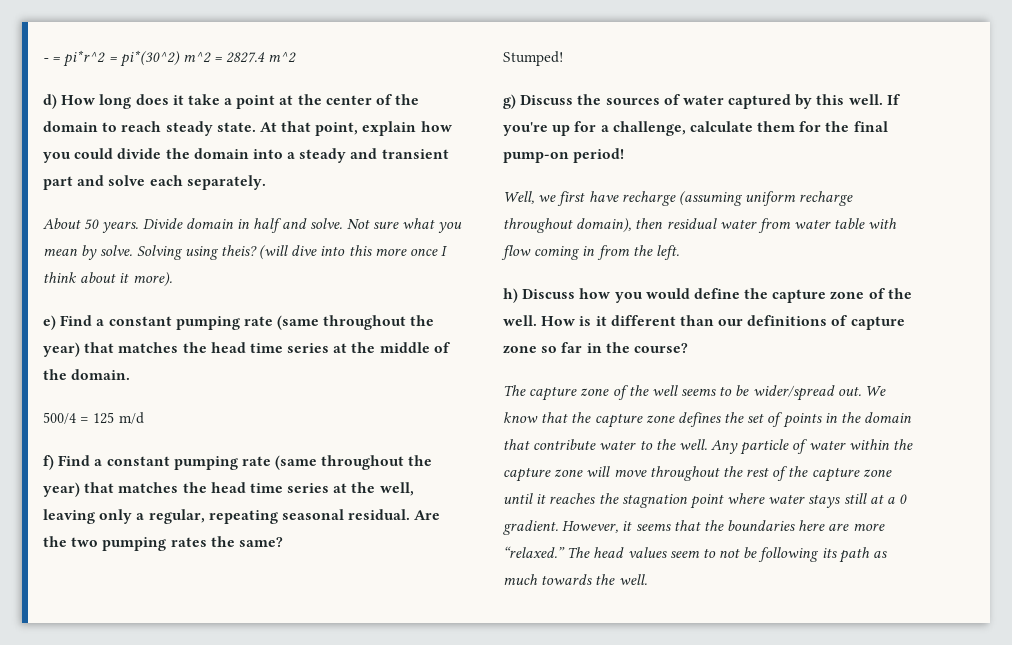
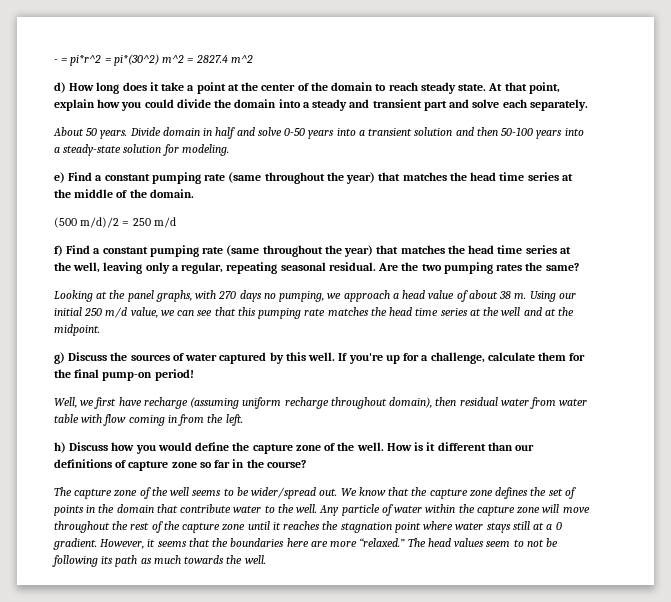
- Divide domain in half and solve. Not sure what you mean by solve. Solving using theis? (will dive into this more once I think about it more).
+ Divide domain in half and solve 0-50 years into a transient solution and then 50-100 years into a steady-state solution for modeling.
- 500/4 = 125 m/d
+ (500 m/d)/2 = 250 m/d
- Stumped!
+ Looking at the panel graphs, with 270 days no pumping, we approach a head value of about 38 m. Using our initial 250 m/d value, we can see that this pumping rate matches the head time series at the well and at the midpoint.

